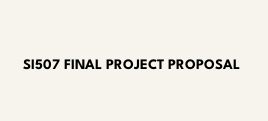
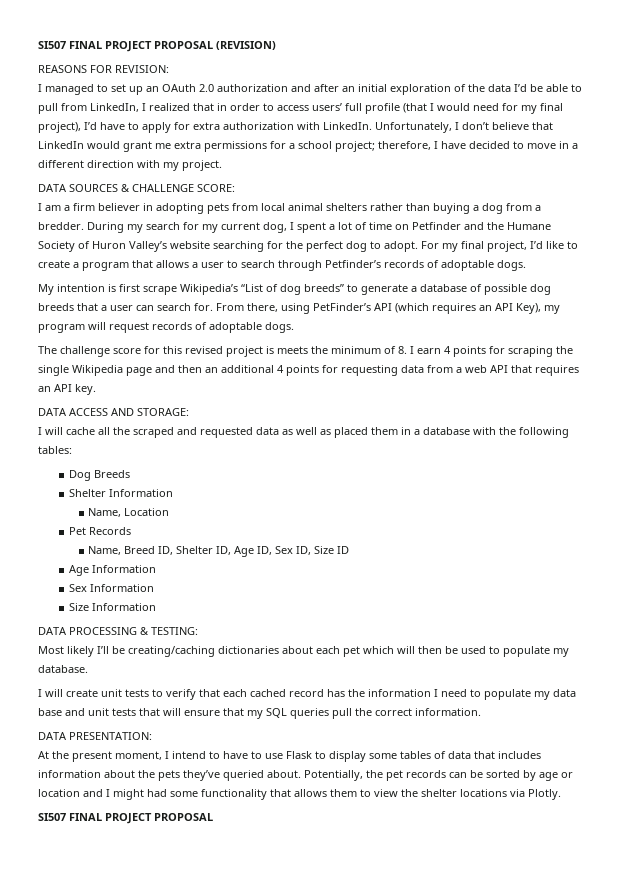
+ SI507 FINAL PROJECT PROPOSAL (REVISION)
+ REASONS FOR REVISION:
+ I managed to set up an OAuth 2.0 authorization and after an initial exploration of the data I’d be able to pull from LinkedIn, I realized that in order to access users’ full profile (that I would need for my final project), I’d have to apply for extra authorization with LinkedIn. Unfortunately, I don’t believe that LinkedIn would grant me extra permissions for a school project; therefore, I have decided to move in a different direction with my project.
+ DATA SOURCES & CHALLENGE SCORE:
+ I am a firm believer in adopting pets from local animal shelters rather than buying a dog from a bredder. During my search for my current dog, I spent a lot of time on Petfinder and the Humane Society of Huron Valley’s website searching for the perfect dog to adopt. For my final project, I’d like to create a program that allows a user to search through Petfinder’s records of adoptable dogs.
+ My intention is first scrape Wikipedia’s “List of dog breeds” to generate a database of possible dog breeds that a user can search for. From there, using PetFinder’s API (which requires an API Key), my program will request records of adoptable dogs.
+ The challenge score for this revised project is meets the minimum of 8. I earn 4 points for scraping the single Wikipedia page and then an additional 4 points for requesting data from a web API that requires an API key.
+ DATA ACCESS AND STORAGE:
+ I will cache all the scraped and requested data as well as placed them in a database with the following tables:
+ Dog Breeds
+ Shelter Information
+ Name, Location
+ Pet Records
+ Name, Breed ID, Shelter ID, Age ID, Sex ID, Size ID
+ Age Information
+ Sex Information
+ Size Information
+ DATA PROCESSING & TESTING:
+ Most likely I’ll be creating/caching dictionaries about each pet which will then be used to populate my database.
+ I will create unit tests to verify that each cached record has the information I need to populate my data base and unit tests that will ensure that my SQL queries pull the correct information.
+ DATA PRESENTATION:
+ At the present moment, I intend to have to use Flask to display some tables of data that includes information about the pets they’ve queried about. Potentially, the pet records can be sorted by age or location and I might had some functionality that allows them to view the shelter locations via Plotly.

